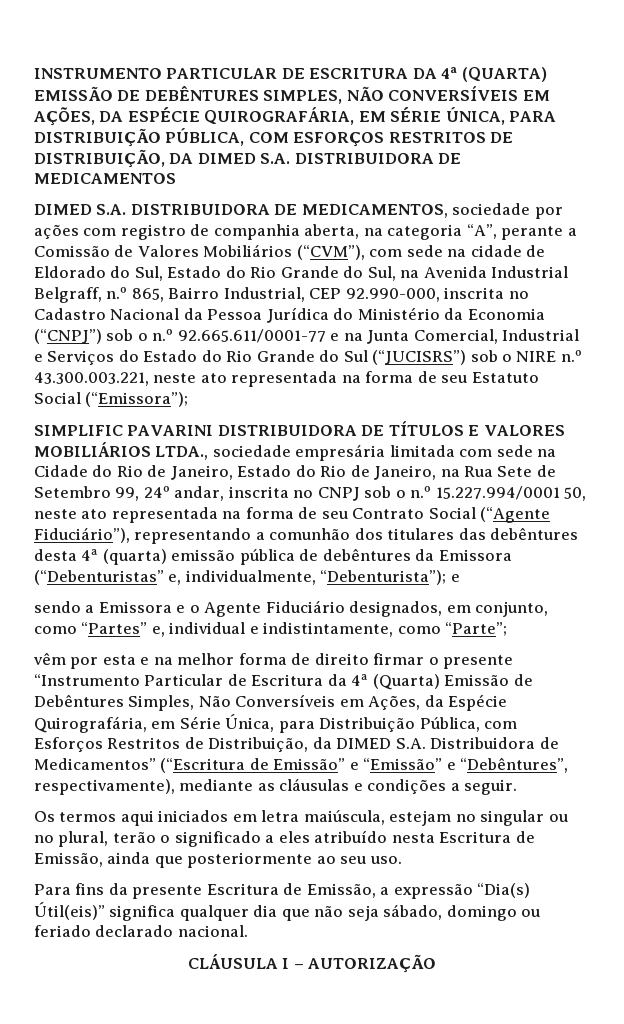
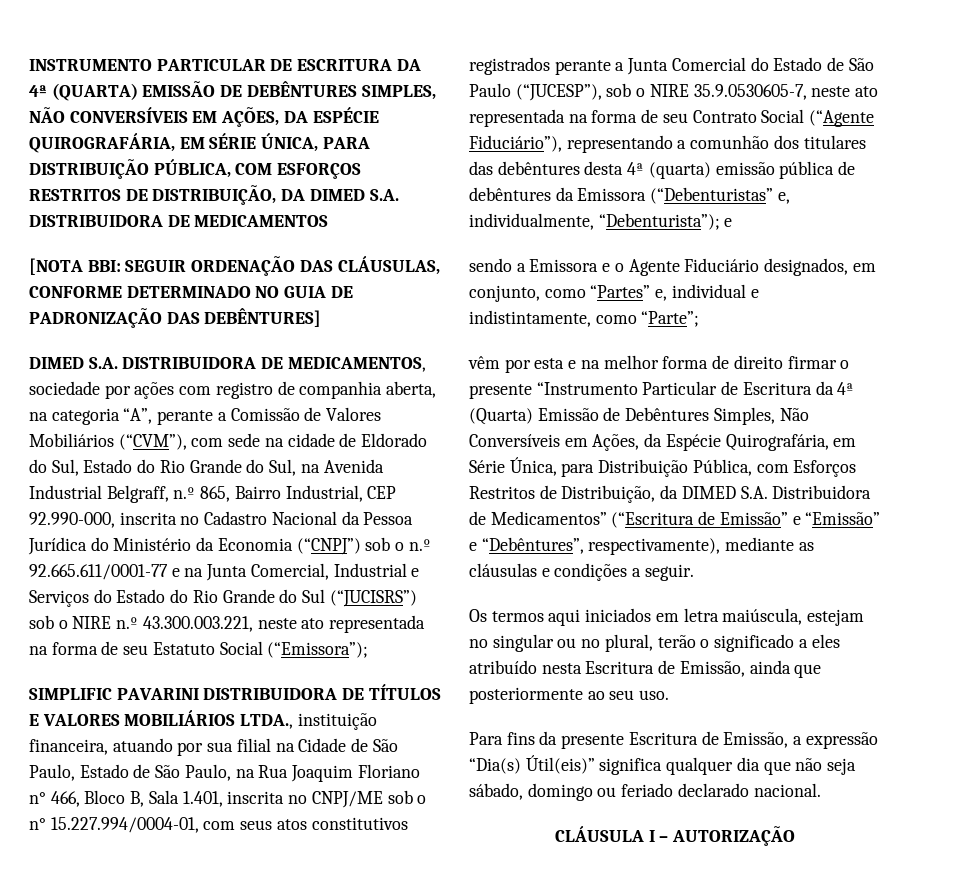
+ [NOTA BBI: SEGUIR ORDENAÇÃO DAS CLÁUSULAS, CONFORME DETERMINADO NO GUIA DE PADRONIZAÇÃO DAS DEBÊNTURES]
- SIMPLIFIC PAVARINI DISTRIBUIDORA DE TÍTULOS E VALORES MOBILIÁRIOS LTDA., sociedade empresária limitada com sede na Cidade do Rio de Janeiro, Estado do Rio de Janeiro, na Rua Sete de Setembro 99, 24º andar, inscrita no CNPJ sob o n.º 15.227.994/0001 50, neste ato representada na forma de seu Contrato Social (“Agente Fiduciário”), representando a comunhão dos titulares das debêntures desta 4ª (quarta) emissão pública de debêntures da Emissora (“Debenturistas” e, individualmente, “Debenturista”); e
+ SIMPLIFIC PAVARINI DISTRIBUIDORA DE TÍTULOS E VALORES MOBILIÁRIOS LTDA., instituição financeira, atuando por sua filial na Cidade de São Paulo, Estado de São Paulo, na Rua Joaquim Floriano n° 466, Bloco B, Sala 1.401, inscrita no CNPJ/ME sob o n° 15.227.994/0004-01, com seus atos constitutivos registrados perante a Junta Comercial do Estado de São Paulo (“JUCESP”), sob o NIRE 35.9.0530605-7, neste ato representada na forma de seu Contrato Social (“Agente Fiduciário”), representando a comunhão dos titulares das debêntures desta 4ª (quarta) emissão pública de debêntures da Emissora (“Debenturistas” e, individualmente, “Debenturista”); e

